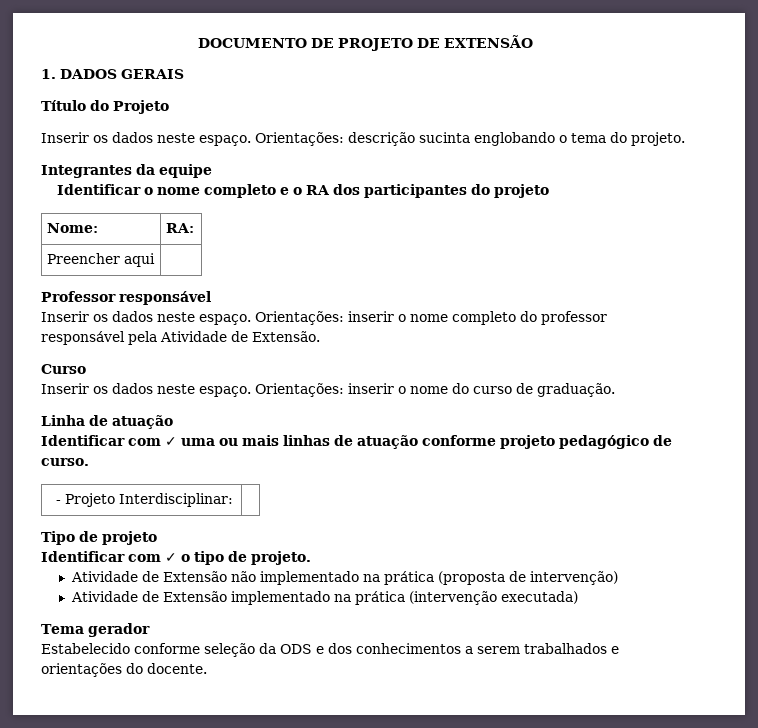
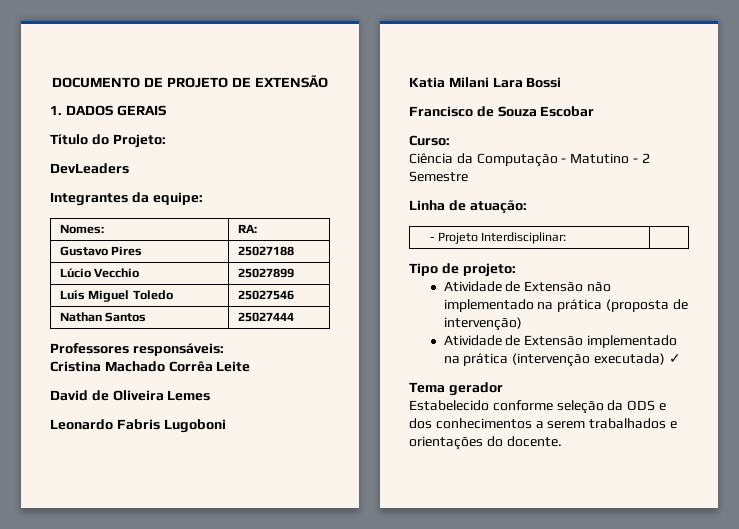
- Título do Projeto
- Inserir os dados neste espaço. Orientações: descrição sucinta englobando o tema do projeto.
- Integrantes da equipe
- Identificar o nome completo e o RA dos participantes do projeto
- Nome: | RA:
- Preencher aqui |
- Professor responsável
- Inserir os dados neste espaço. Orientações: inserir o nome completo do professor responsável pela Atividade de Extensão.
- Curso
- Inserir os dados neste espaço. Orientações: inserir o nome do curso de graduação.
- Linha de atuação
- Identificar com ✓ uma ou mais linhas de atuação conforme projeto pedagógico de curso.
+ Título do Projeto:
+ DevLeaders
+ Integrantes da equipe:
+ Nomes: | RA:
+ Gustavo Pires | 25027188
+ Lúcio Vecchio | 25027899
+ Luís Miguel Toledo | 25027546
+ Nathan Santos | 25027444
+ Professores responsáveis:
+ Cristina Machado Corrêa Leite
+ David de Oliveira Lemes
+ Leonardo Fabris Lugoboni
+ Katia Milani Lara Bossi
+ Francisco de Souza Escobar
+ Curso:
+ Ciência da Computação - Matutino - 2 Semestre
+ Linha de atuação:
- Tipo de projeto
- Identificar com ✓ o tipo de projeto.
+ Tipo de projeto:
- Atividade de Extensão implementado na prática (intervenção executada)
+ Atividade de Extensão implementado na prática (intervenção executada) ✓

